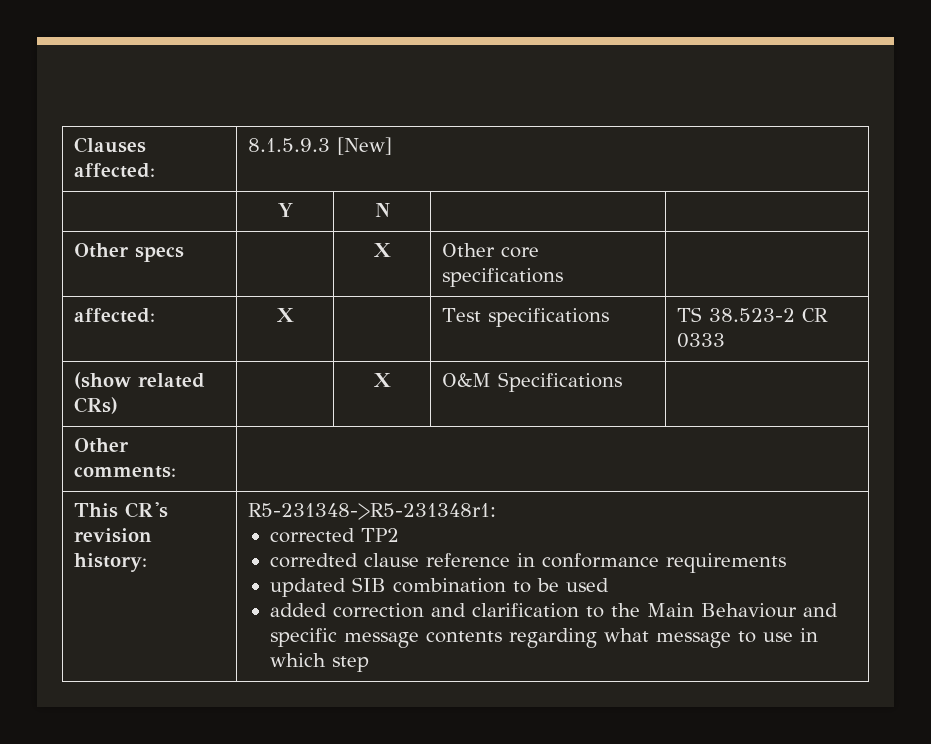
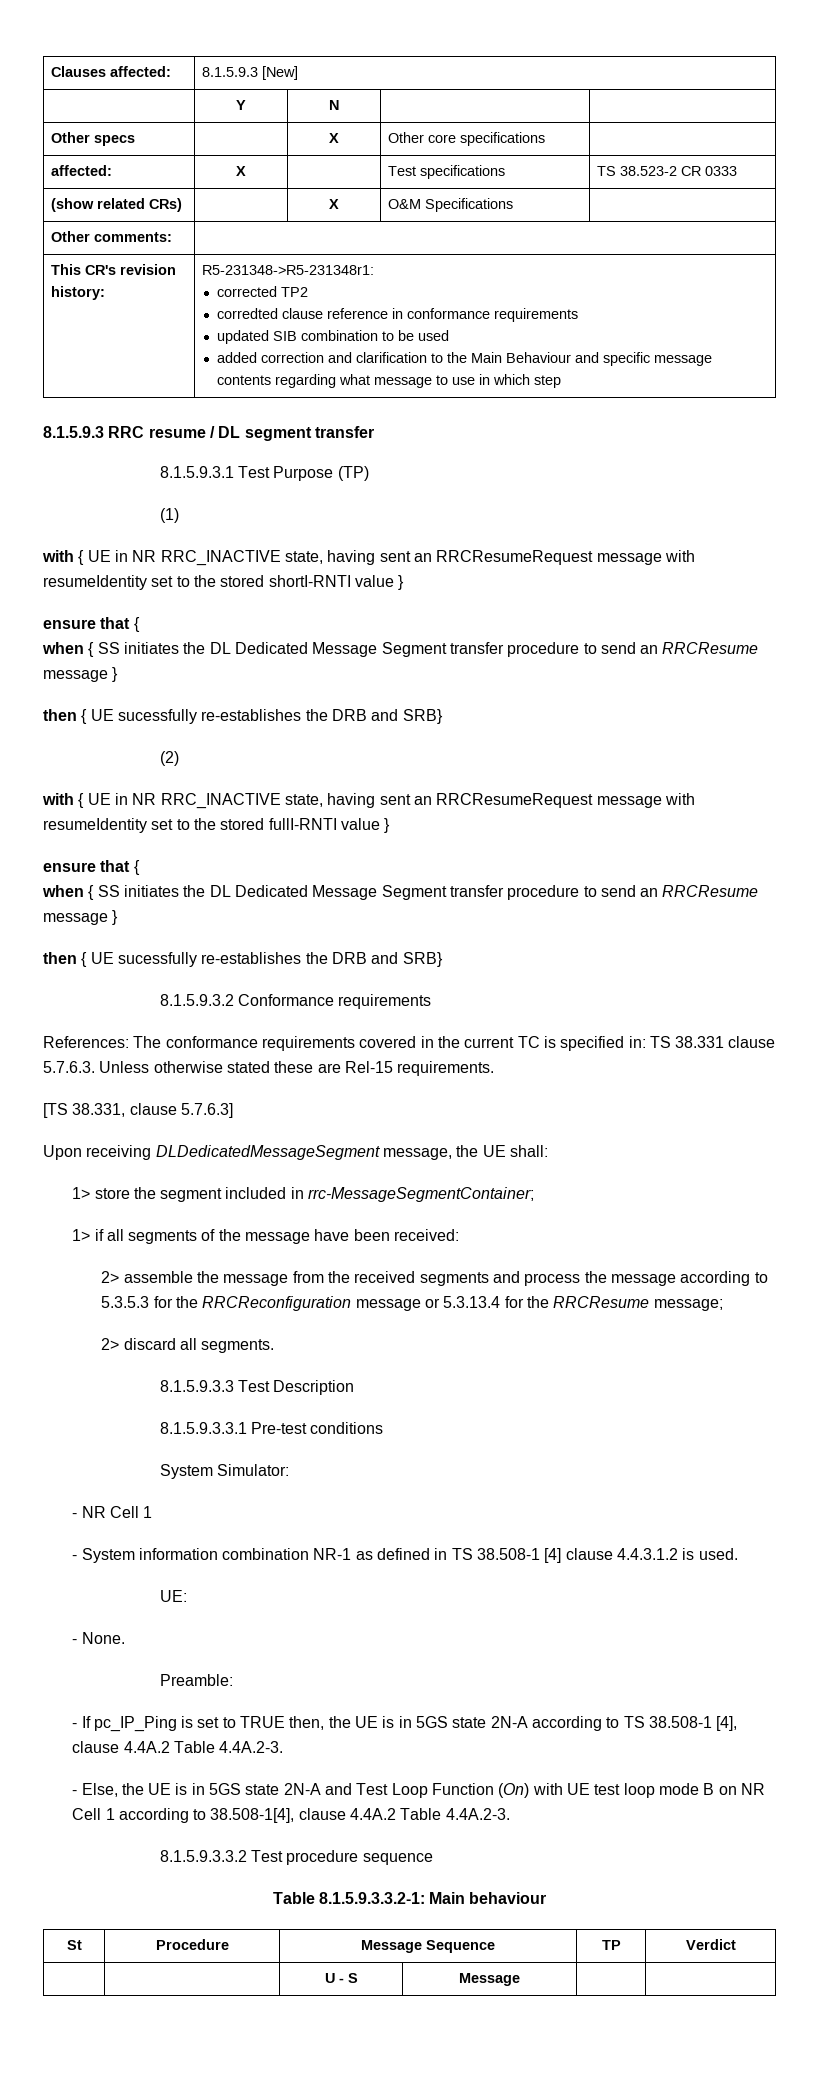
+ 8.1.5.9.3 RRC resume / DL segment transfer
+ 8.1.5.9.3.1 Test Purpose (TP)
+ (1)
+ with { UE in NR RRC_INACTIVE state, having sent an RRCResumeRequest message with resumeIdentity set to the stored shortI-RNTI value }
+ ensure that {
+ when { SS initiates the DL Dedicated Message Segment transfer procedure to send an RRCResume message }
+ then { UE sucessfully re-establishes the DRB and SRB}
+ (2)
+ with { UE in NR RRC_INACTIVE state, having sent an RRCResumeRequest message with resumeIdentity set to the stored fullI-RNTI value }
+ ensure that {
+ when { SS initiates the DL Dedicated Message Segment transfer procedure to send an RRCResume message }
+ then { UE sucessfully re-establishes the DRB and SRB}
+ 8.1.5.9.3.2 Conformance requirements
+ References: The conformance requirements covered in the current TC is specified in: TS 38.331 clause 5.7.6.3. Unless otherwise stated these are Rel-15 requirements.
+ [TS 38.331, clause 5.7.6.3]
+ Upon receiving DLDedicatedMessageSegment message, the UE shall:
+ 1> store the segment included in rrc-MessageSegmentContainer;
+ 1> if all segments of the message have been received:
+ 2> assemble the message from the received segments and process the message according to 5.3.5.3 for the RRCReconfiguration message or 5.3.13.4 for the RRCResume message;
+ 2> discard all segments.
+ 8.1.5.9.3.3 Test Description
+ 8.1.5.9.3.3.1 Pre-test conditions
+ System Simulator:
+ - NR Cell 1
+ - System information combination NR-1 as defined in TS 38.508-1 [4] clause 4.4.3.1.2 is used.
+ UE:
+ - None.
+ Preamble:
+ - If pc_IP_Ping is set to TRUE then, the UE is in 5GS state 2N-A according to TS 38.508-1 [4], clause 4.4A.2 Table 4.4A.2-3.
+ - Else, the UE is in 5GS state 2N-A and Test Loop Function (On) with UE test loop mode B on NR Cell 1 according to 38.508-1[4], clause 4.4A.2 Table 4.4A.2-3.
+ 8.1.5.9.3.3.2 Test procedure sequence
+ Table 8.1.5.9.3.3.2-1: Main behaviour
+ St | Procedure | Message Sequence | TP | Verdict
+ | | U - S | Message | |

